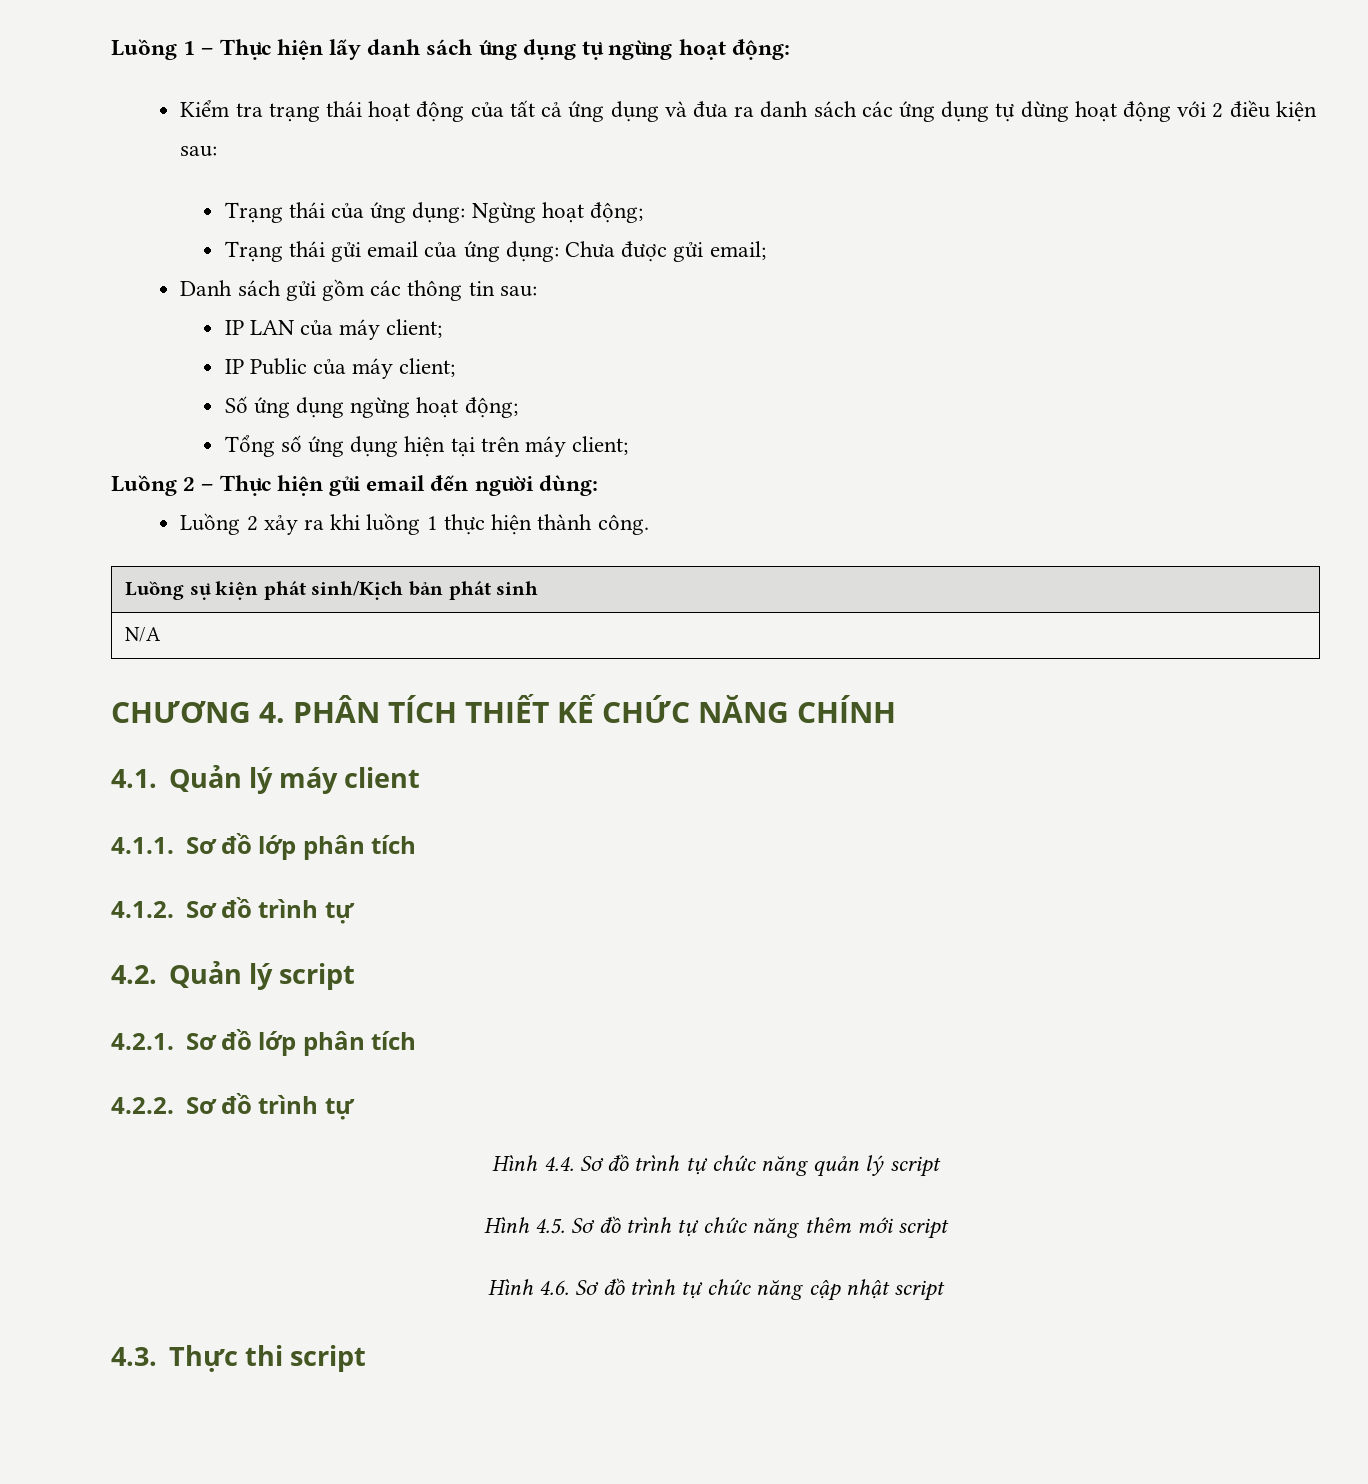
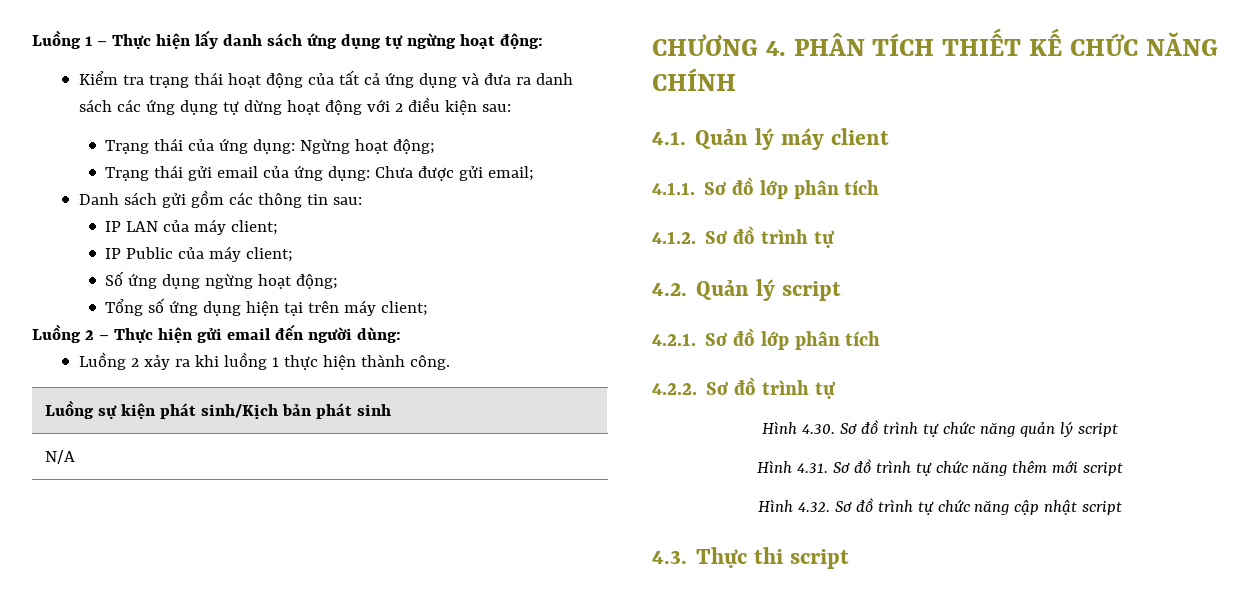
- Hình 4.4. Sơ đồ trình tự chức năng quản lý script
+ Hình 4.30. Sơ đồ trình tự chức năng quản lý script
- Hình 4.5. Sơ đồ trình tự chức năng thêm mới script
+ Hình 4.31. Sơ đồ trình tự chức năng thêm mới script
- Hình 4.6. Sơ đồ trình tự chức năng cập nhật script
+ Hình 4.32. Sơ đồ trình tự chức năng cập nhật script

